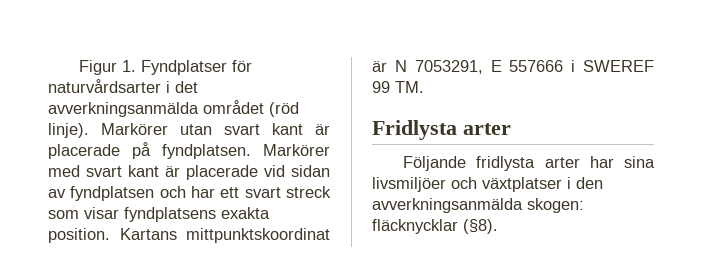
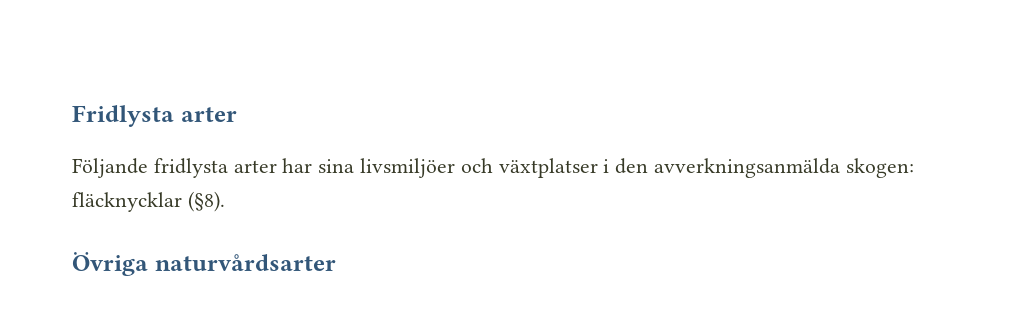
- Figur 1. Fyndplatser för naturvårdsarter i det avverkningsanmälda området (röd linje). Markörer utan svart kant är placerade på fyndplatsen. Markörer med svart kant är placerade vid sidan av fyndplatsen och har ett svart streck som visar fyndplatsens exakta position. Kartans mittpunktskoordinat är N 7053291, E 557666 i SWEREF 99 TM.
+ Övriga naturvårdsarter

